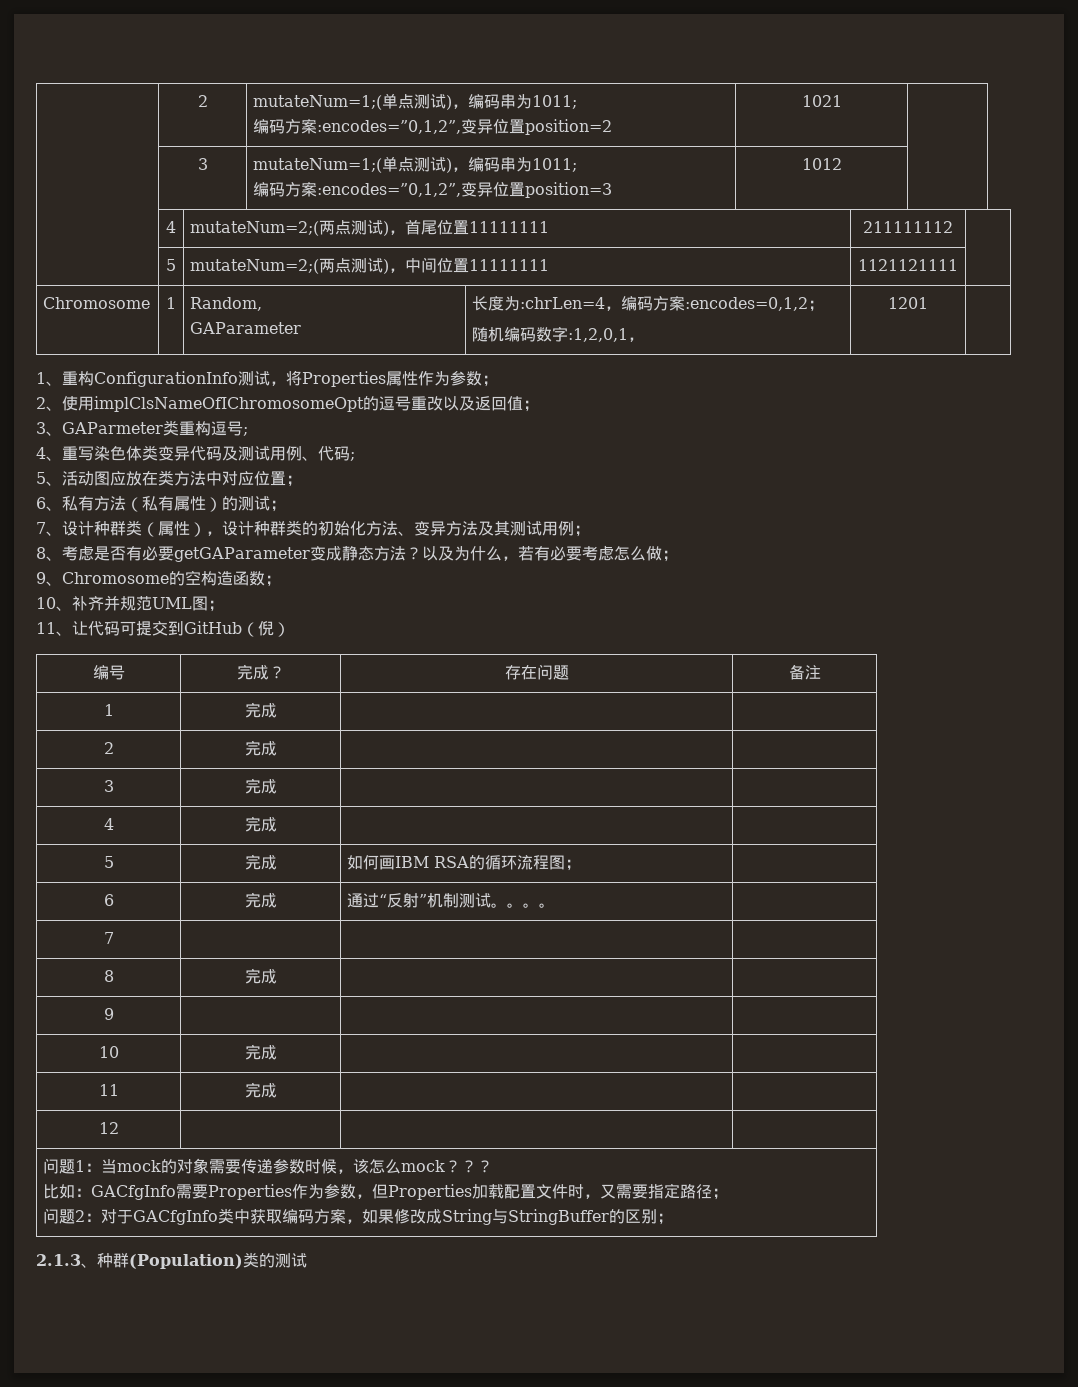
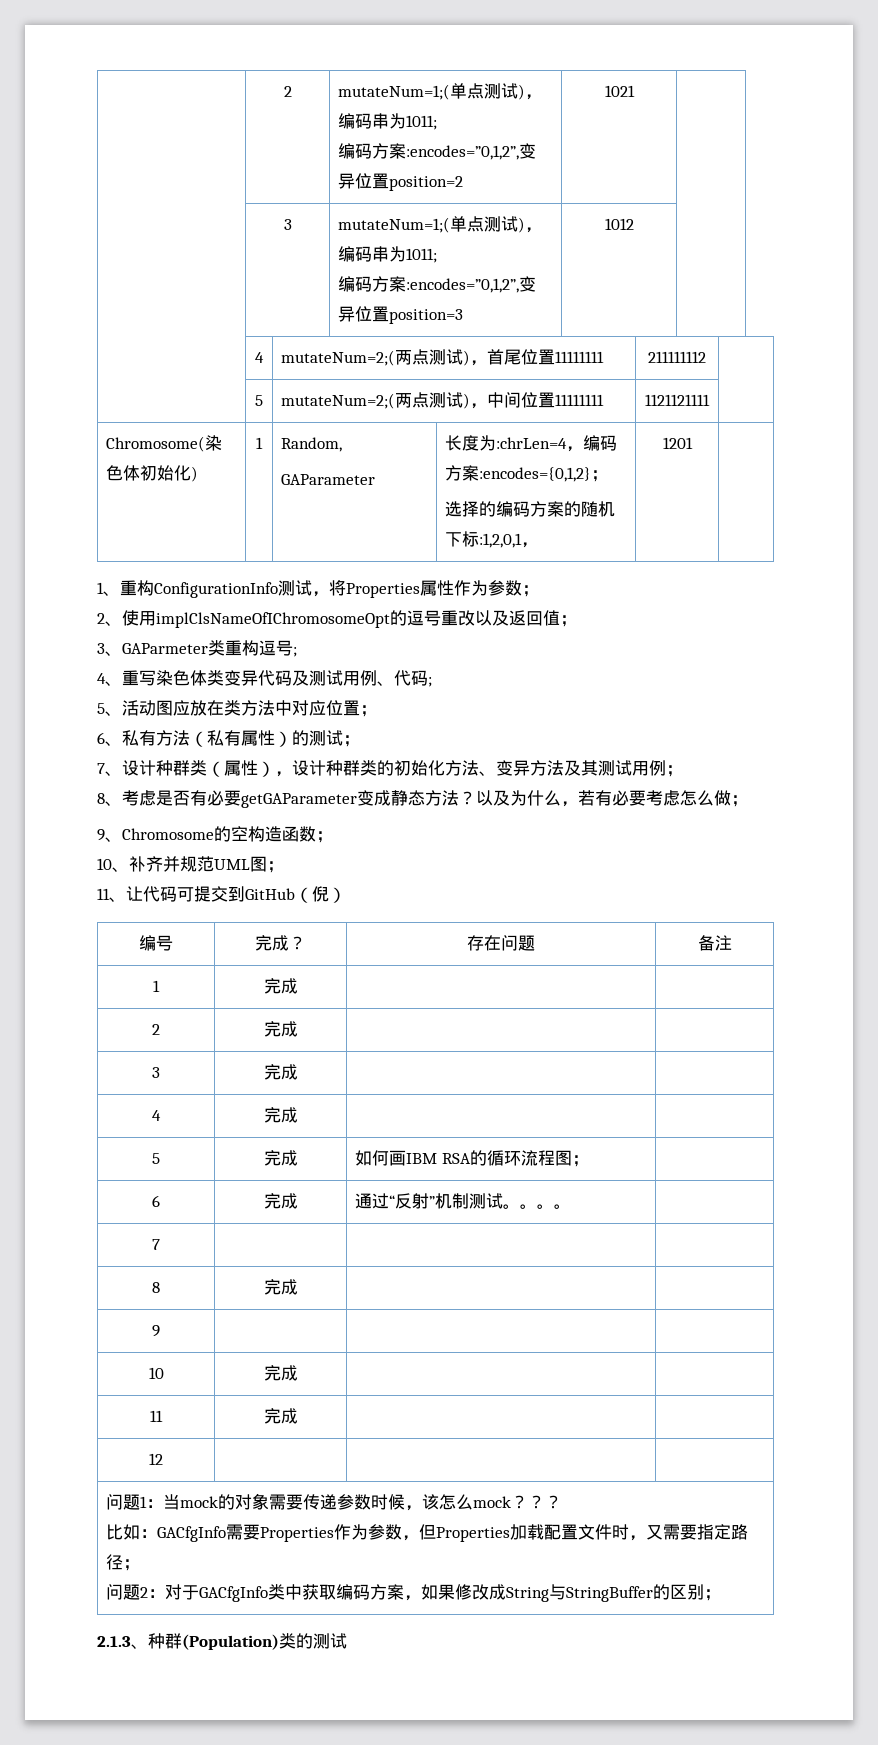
- Chromosome | 1 | Random,
- GAParameter | 长度为:chrLen=4，编码方案:encodes=0,1,2；
- 随机编码数字:1,2,0,1， | 1201 |
+ Chromosome(染色体初始化) | 1 | Random,
+ GAParameter | 长度为:chrLen=4，编码方案:encodes={0,1,2}；
+ 选择的编码方案的随机下标:1,2,0,1， | 1201 |

